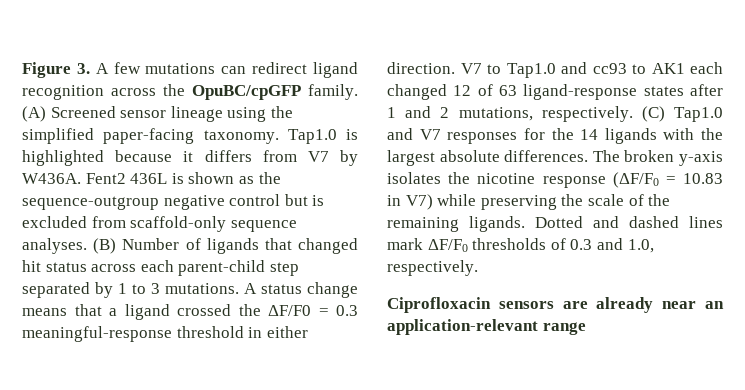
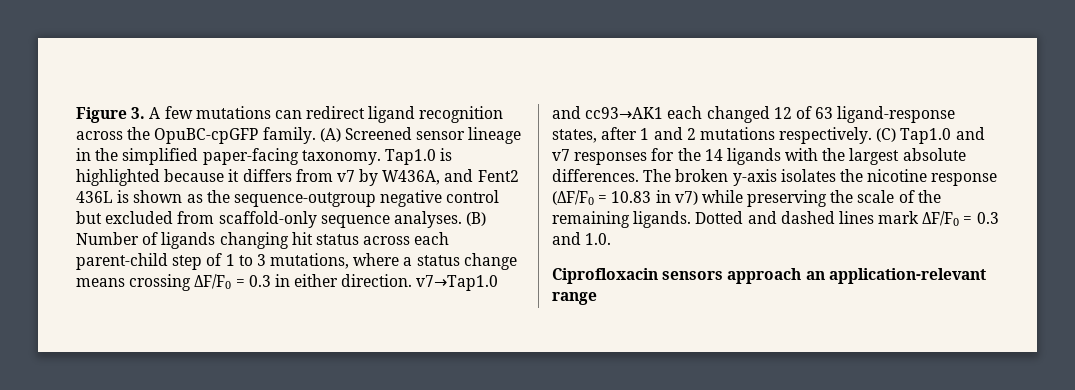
- Figure 3. A few mutations can redirect ligand recognition across the OpuBC/cpGFP family.
+ Figure 3. A few mutations can redirect ligand recognition across the OpuBC-cpGFP family.
- (A) Screened sensor lineage using the simplified paper-facing taxonomy.
+ (A) Screened sensor lineage in the simplified paper-facing taxonomy.
- Tap1.0 is highlighted because it differs from V7 by W436A. Fent2 436L is shown as the sequence-outgroup negative control but is excluded from scaffold-only sequence analyses.
+ Tap1.0 is highlighted because it differs from v7 by W436A, and Fent2 436L is shown as the sequence-outgroup negative control but excluded from scaffold-only sequence analyses.
- (B) Number of ligands that changed hit status across each parent-child step separated by 1 to 3 mutations. A status change means that a ligand crossed the ΔF/F0 = 0.3 meaningful-response threshold in either direction. V7 to Tap1.0 and cc93 to AK1 each changed 12 of 63 ligand-response states after 1 and 2 mutations, respectively.
+ (B) Number of ligands changing hit status across each parent-child step of 1 to 3 mutations, where a status change means crossing ΔF/F0 = 0.3 in either direction. v7→Tap1.0 and cc93→AK1 each changed 12 of 63 ligand-response states, after 1 and 2 mutations respectively.
- (C) Tap1.0 and V7 responses for the 14 ligands with the largest absolute differences.
+ (C) Tap1.0 and v7 responses for the 14 ligands with the largest absolute differences.
- The broken y-axis isolates the nicotine response (ΔF/F0 = 10.83 in V7) while preserving the scale of the remaining ligands.
+ The broken y-axis isolates the nicotine response (ΔF/F0 = 10.83 in v7) while preserving the scale of the remaining ligands.
- Dotted and dashed lines mark ΔF/F0 thresholds of 0.3 and 1.0, respectively.
+ Dotted and dashed lines mark ΔF/F0 = 0.3 and 1.0.
- Ciprofloxacin sensors are already near an application-relevant range
+ Ciprofloxacin sensors approach an application-relevant range

